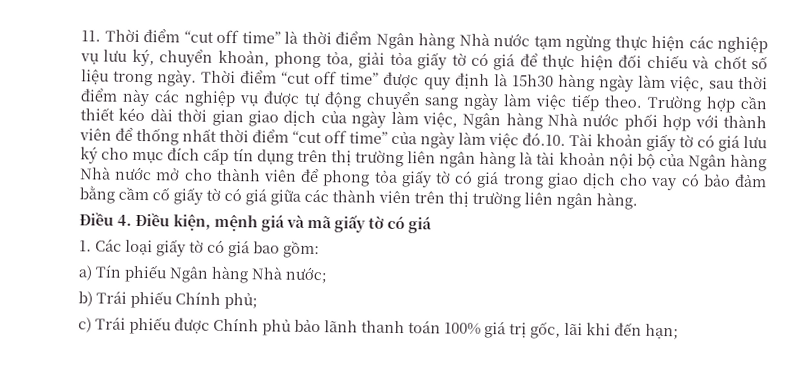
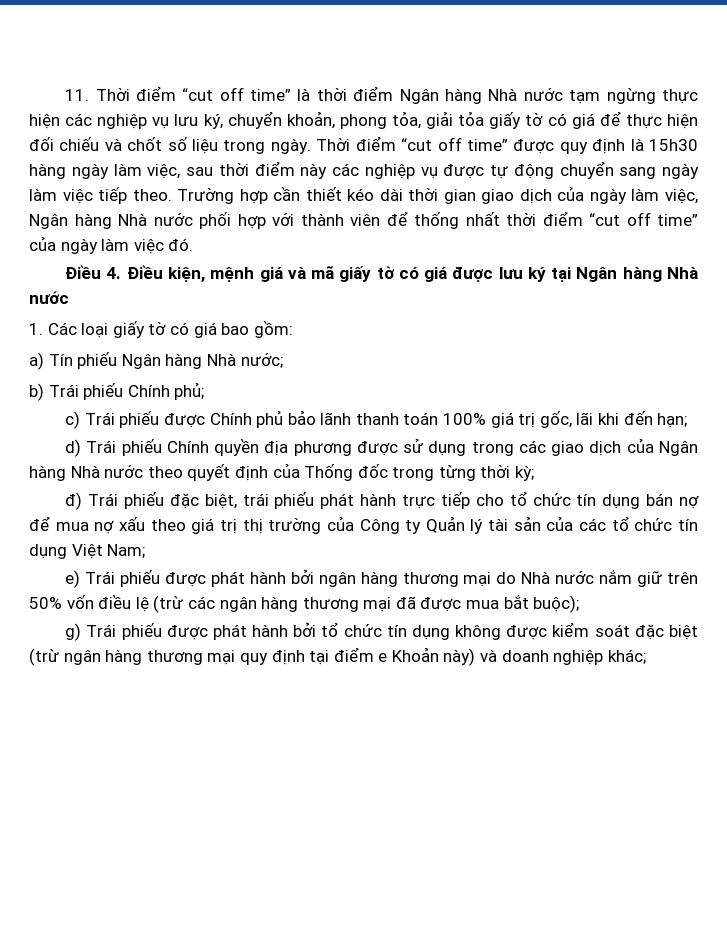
- Trường hợp cần thiết kéo dài thời gian giao dịch của ngày làm việc, Ngân hàng Nhà nước phối hợp với thành viên để thống nhất thời điểm “cut off time” của ngày làm việc đó.10. Tài khoản giấy tờ có giá lưu ký cho mục đích cấp tín dụng trên thị trường liên ngân hàng là tài khoản nội bộ của Ngân hàng Nhà nước mở cho thành viên để phong tỏa giấy tờ có giá trong giao dịch cho vay có bảo đảm bằng cầm cố giấy tờ có giá giữa các thành viên trên thị trường liên ngân hàng.
+ Trường hợp cần thiết kéo dài thời gian giao dịch của ngày làm việc, Ngân hàng Nhà nước phối hợp với thành viên để thống nhất thời điểm “cut off time” của ngày làm việc đó.
- Điều 4. Điều kiện, mệnh giá và mã giấy tờ có giá
+ Điều 4. Điều kiện, mệnh giá và mã giấy tờ có giá được lưu ký tại Ngân hàng Nhà nước
+ d) Trái phiếu Chính quyền địa phương được sử dụng trong các giao dịch của Ngân hàng Nhà nước theo quyết định của Thống đốc trong từng thời kỳ;
+ đ) Trái phiếu đặc biệt, trái phiếu phát hành trực tiếp cho tổ chức tín dụng bán nợ để mua nợ xấu theo giá trị thị trường của Công ty Quản lý tài sản của các tổ chức tín dụng Việt Nam;
+ e) Trái phiếu được phát hành bởi ngân hàng thương mại do Nhà nước nắm giữ trên 50% vốn điều lệ (trừ các ngân hàng thương mại đã được mua bắt buộc);
+ g) Trái phiếu được phát hành bởi tổ chức tín dụng không được kiểm soát đặc biệt (trừ ngân hàng thương mại quy định tại điểm e Khoản này) và doanh nghiệp khác;

